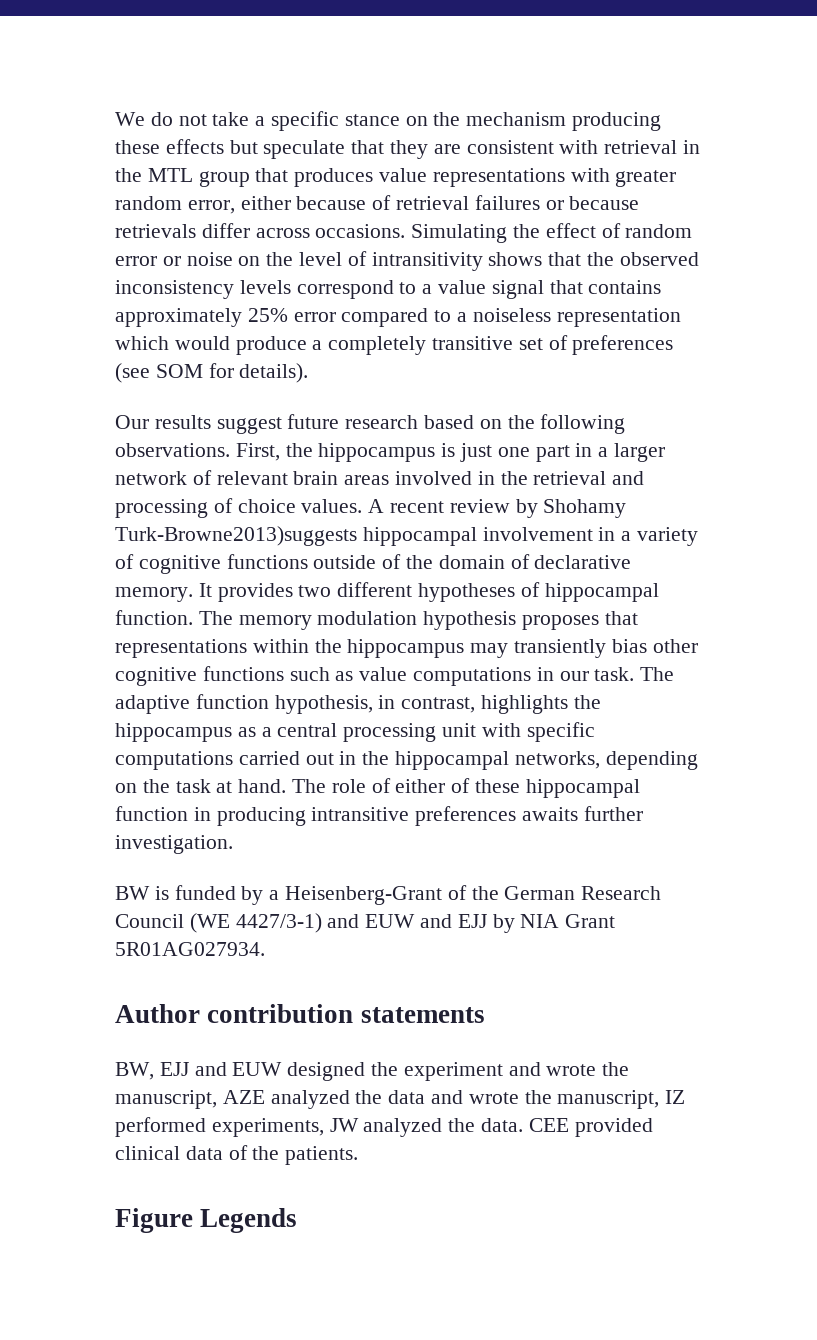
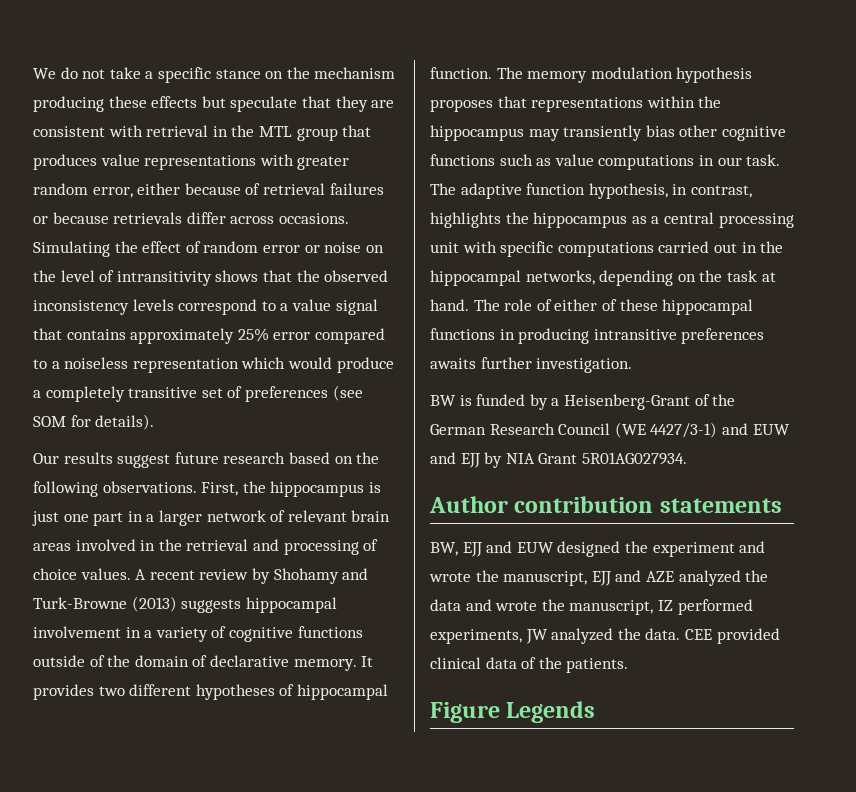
- A recent review by Shohamy Turk-Browne2013)suggests hippocampal involvement in a variety of cognitive functions outside of the domain of declarative memory.
+ A recent review by Shohamy and Turk-Browne (2013) suggests hippocampal involvement in a variety of cognitive functions outside of the domain of declarative memory.
- The role of either of these hippocampal function in producing intransitive preferences awaits further investigation.
+ The role of either of these hippocampal functions in producing intransitive preferences awaits further investigation.
- BW, EJJ and EUW designed the experiment and wrote the manuscript, AZE analyzed the data and wrote the manuscript, IZ performed experiments, JW analyzed the data.
+ BW, EJJ and EUW designed the experiment and wrote the manuscript, EJJ and AZE analyzed the data and wrote the manuscript, IZ performed experiments, JW analyzed the data.

